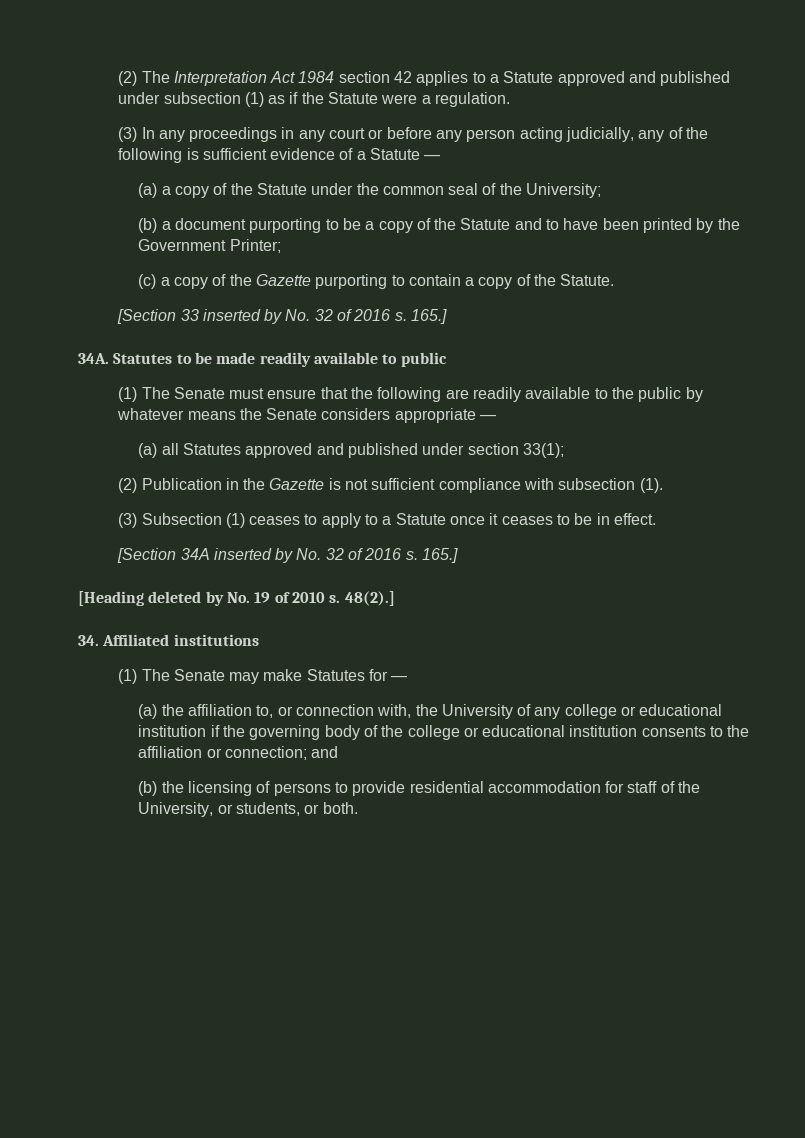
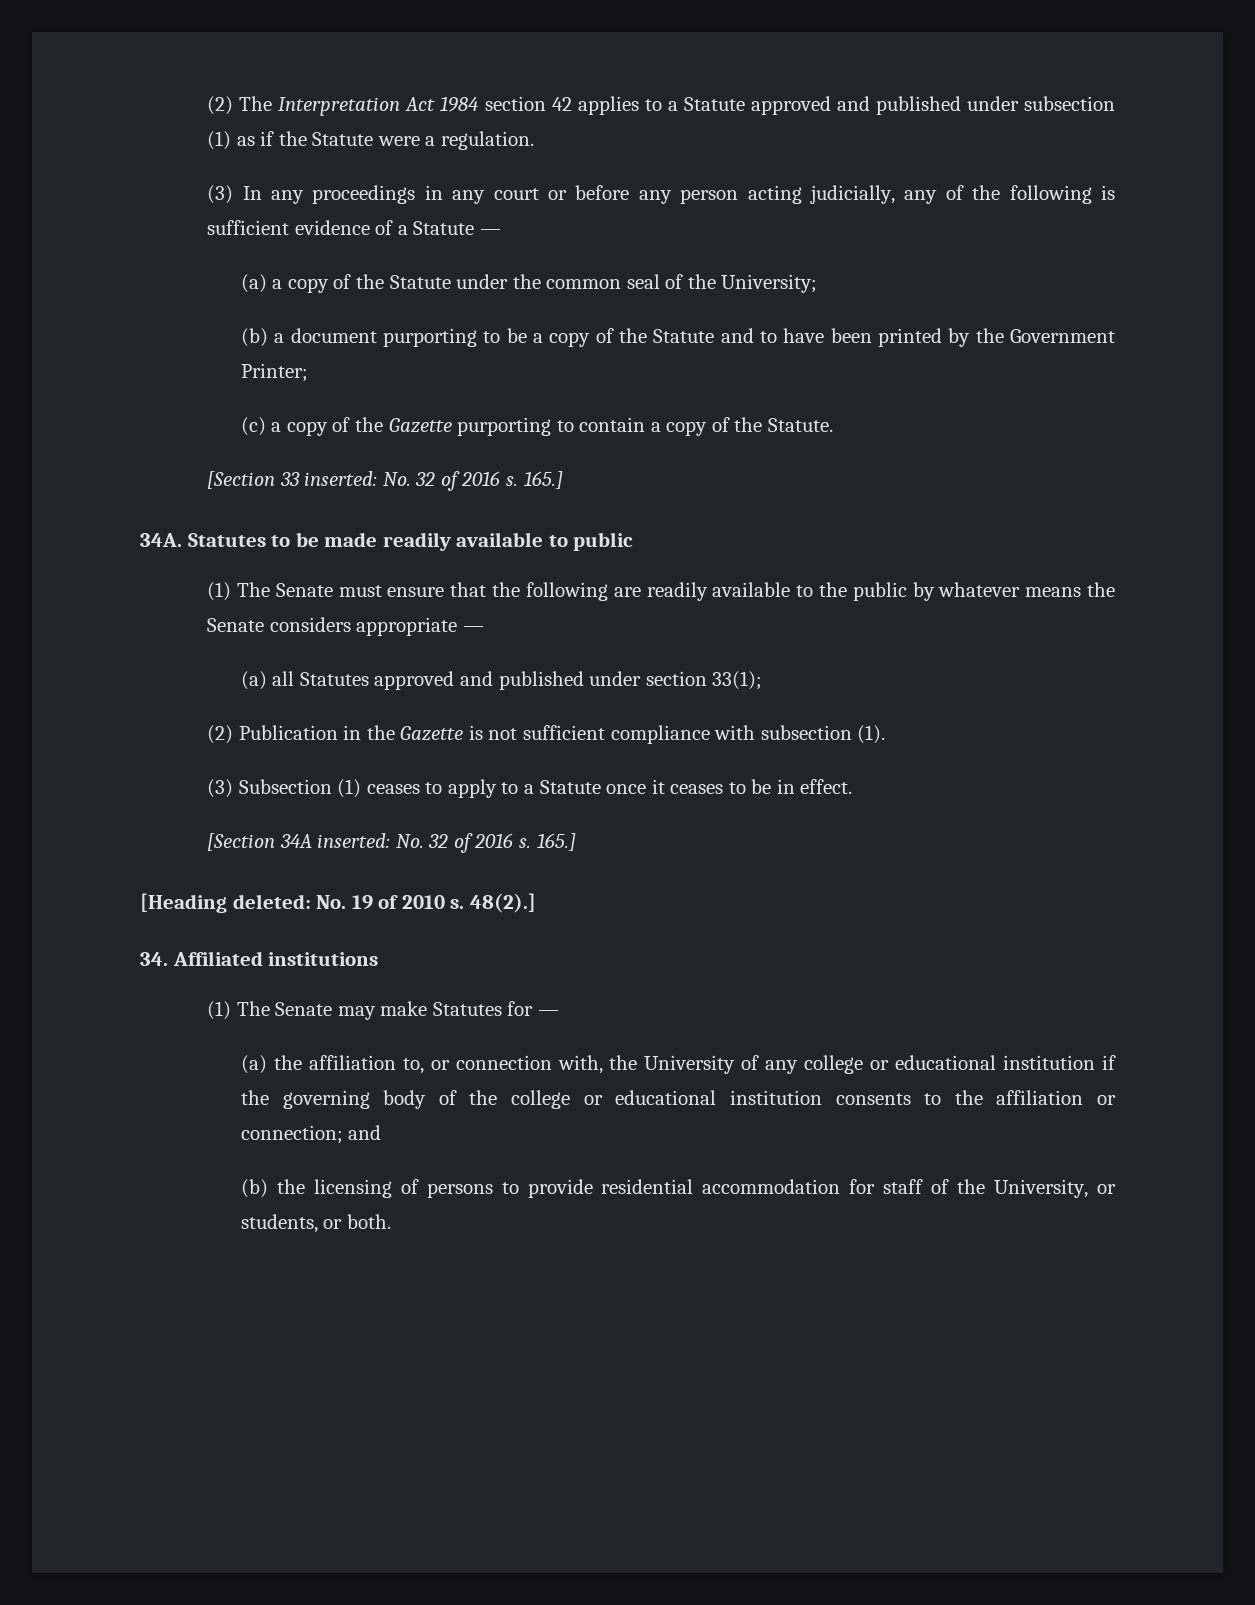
- [Section 33 inserted by No. 32 of 2016 s.
+ [Section 33 inserted: No. 32 of 2016 s.
- [Section 34A inserted by No. 32 of 2016 s.
+ [Section 34A inserted: No. 32 of 2016 s.
- [Heading deleted by No. 19 of 2010 s.
+ [Heading deleted: No. 19 of 2010 s.

